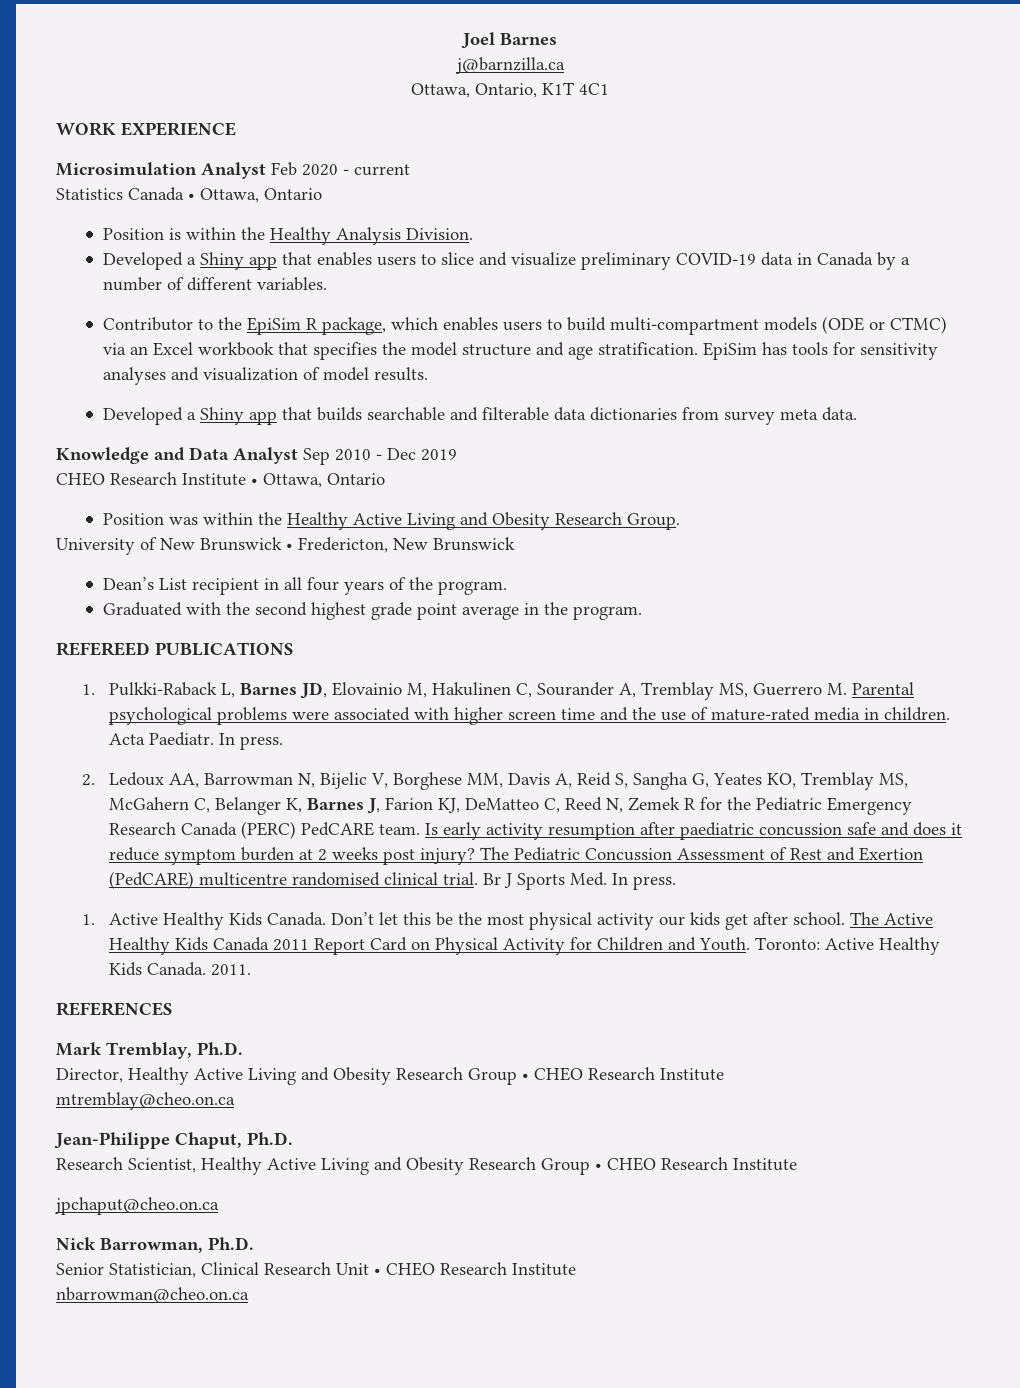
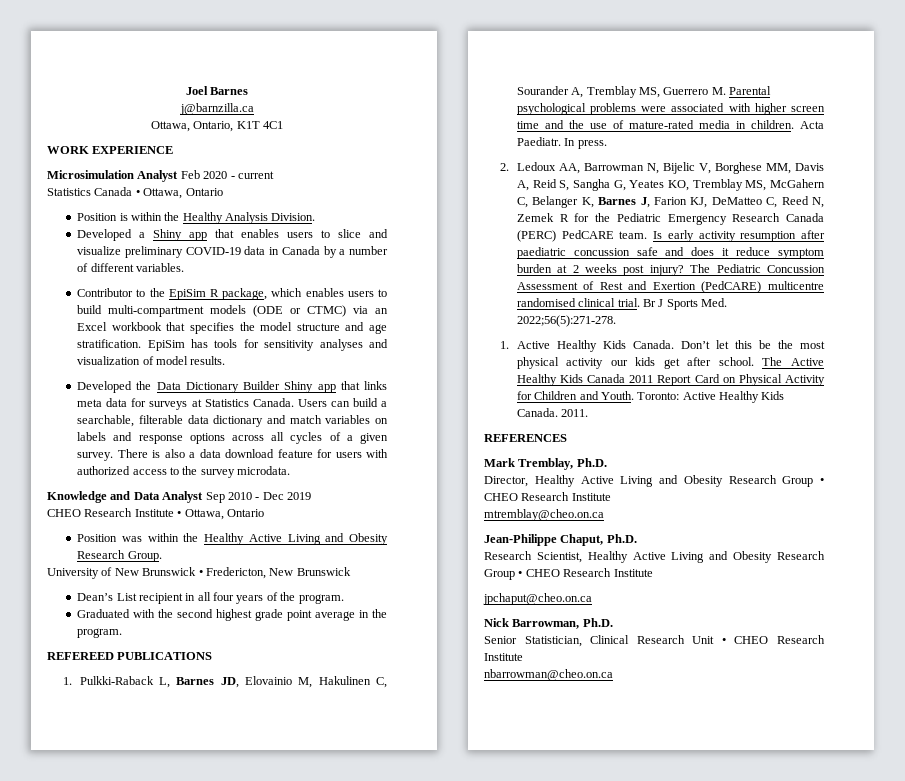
- Developed a Shiny app that builds searchable and filterable data dictionaries from survey meta data.
+ Developed the Data Dictionary Builder Shiny app that links meta data for surveys at Statistics Canada. Users can build a searchable, filterable data dictionary and match variables on labels and response options across all cycles of a given survey. There is also a data download feature for users with authorized access to the survey microdata.
- Br J Sports Med. In press.
+ Br J Sports Med. 2022;56(5):271-278.

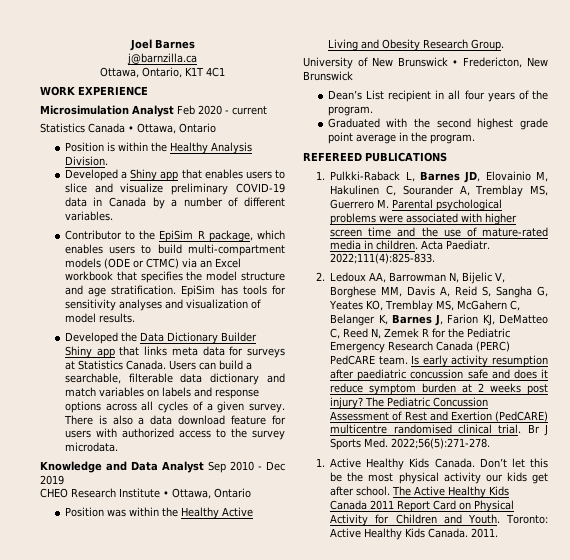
- In press.
+ 2022;111(4):825-833.
- REFERENCES
- Mark Tremblay, Ph.D.
- Director, Healthy Active Living and Obesity Research Group • CHEO Research Institute
- mtremblay@cheo.on.ca
- Jean-Philippe Chaput, Ph.D.
- Research Scientist, Healthy Active Living and Obesity Research Group • CHEO Research Institute
- jpchaput@cheo.on.ca
- Nick Barrowman, Ph.D.
- Senior Statistician, Clinical Research Unit • CHEO Research Institute
- nbarrowman@cheo.on.ca

